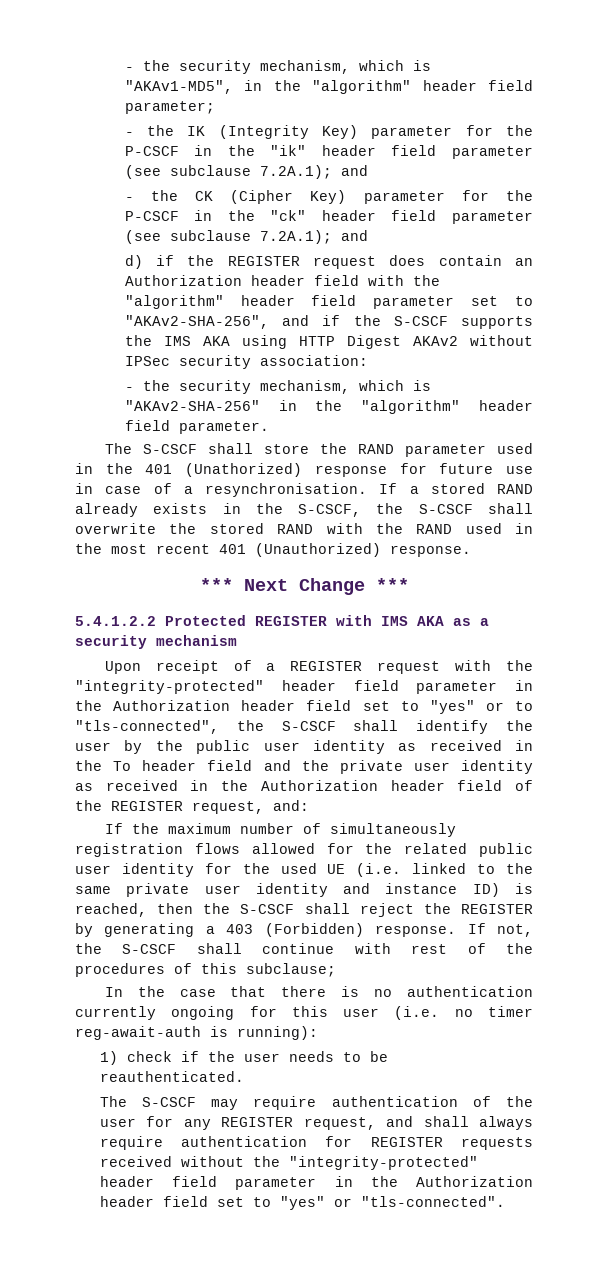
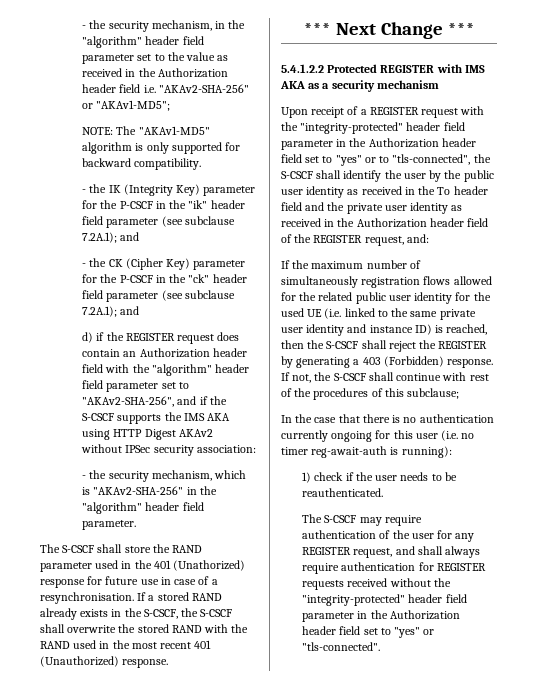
- - the security mechanism, which is "AKAv1-MD5", in the "algorithm" header field parameter;
+ - the security mechanism, in the "algorithm" header field parameter set to the value as received in the Authorization header field i.e. "AKAv2-SHA-256" or "AKAv1-MD5";
+ NOTE: The "AKAv1-MD5" algorithm is only supported for backward compatibility.

